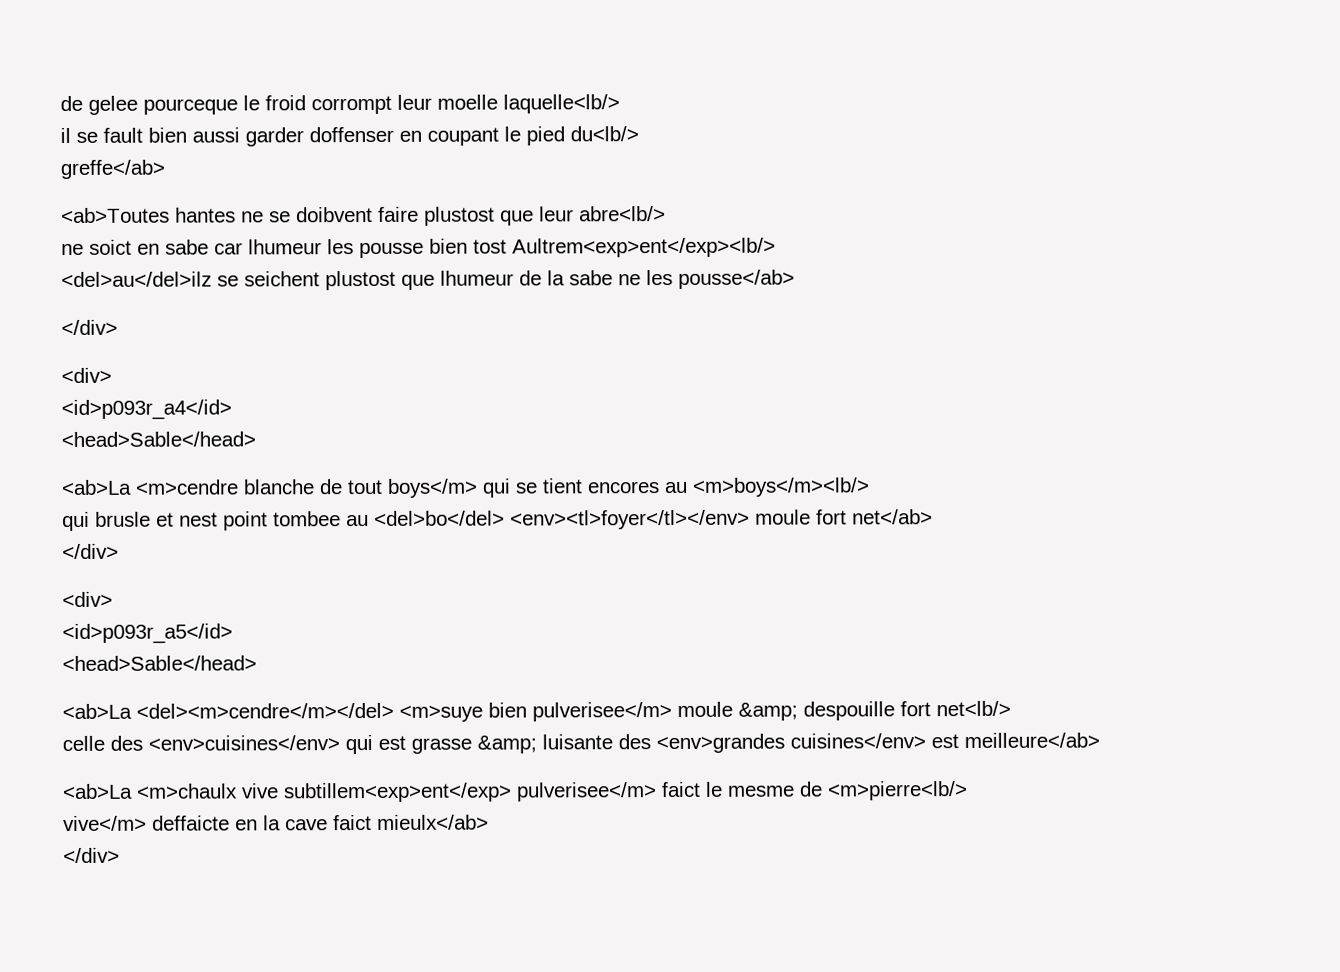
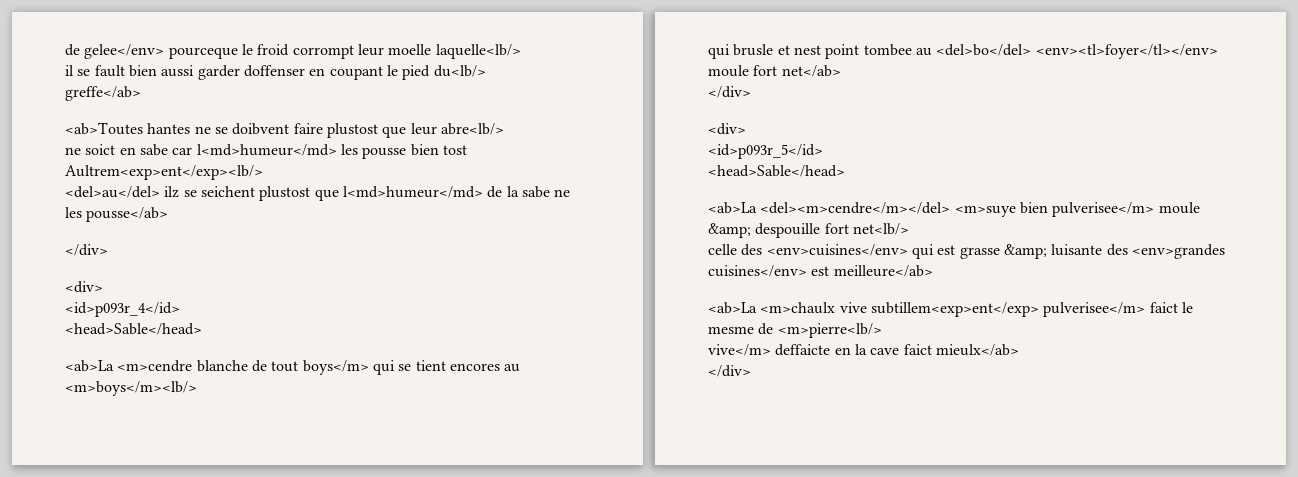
- de gelee pourceque le froid corrompt leur moelle laquelle<lb/>
+ de gelee</env> pourceque le froid corrompt leur moelle laquelle<lb/>
- ne soict en sabe car lhumeur les pousse bien tost Aultrem<exp>ent</exp><lb/>
+ ne soict en sabe car l<md>humeur</md> les pousse bien tost Aultrem<exp>ent</exp><lb/>
- <del>au</del>ilz se seichent plustost que lhumeur de la sabe ne les pousse</ab>
+ <del>au</del> ilz se seichent plustost que l<md>humeur</md> de la sabe ne les pousse</ab>
- <id>p093r_a4</id>
+ <id>p093r_4</id>
- <id>p093r_a5</id>
+ <id>p093r_5</id>

